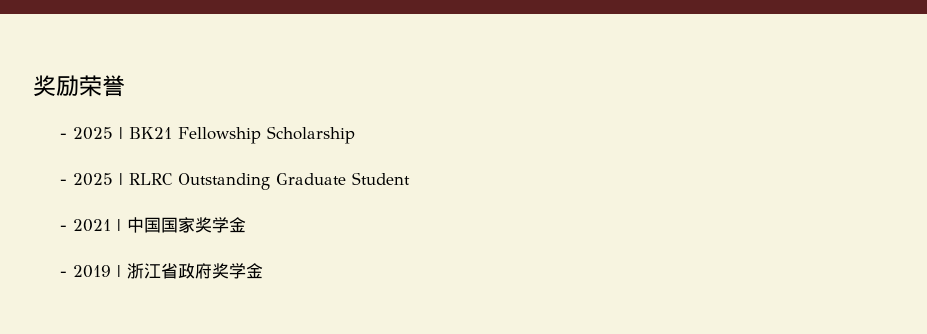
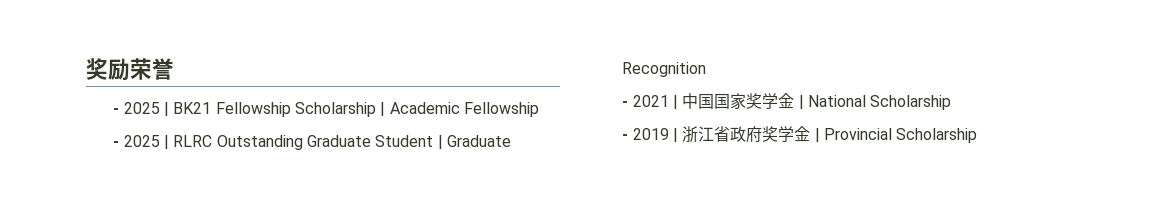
- - 2025 | BK21 Fellowship Scholarship
+ - 2025 | BK21 Fellowship Scholarship | Academic Fellowship
- - 2025 | RLRC Outstanding Graduate Student
+ - 2025 | RLRC Outstanding Graduate Student | Graduate Recognition
- - 2021 | 中国国家奖学金
+ - 2021 | 中国国家奖学金 | National Scholarship
- - 2019 | 浙江省政府奖学金
+ - 2019 | 浙江省政府奖学金 | Provincial Scholarship

